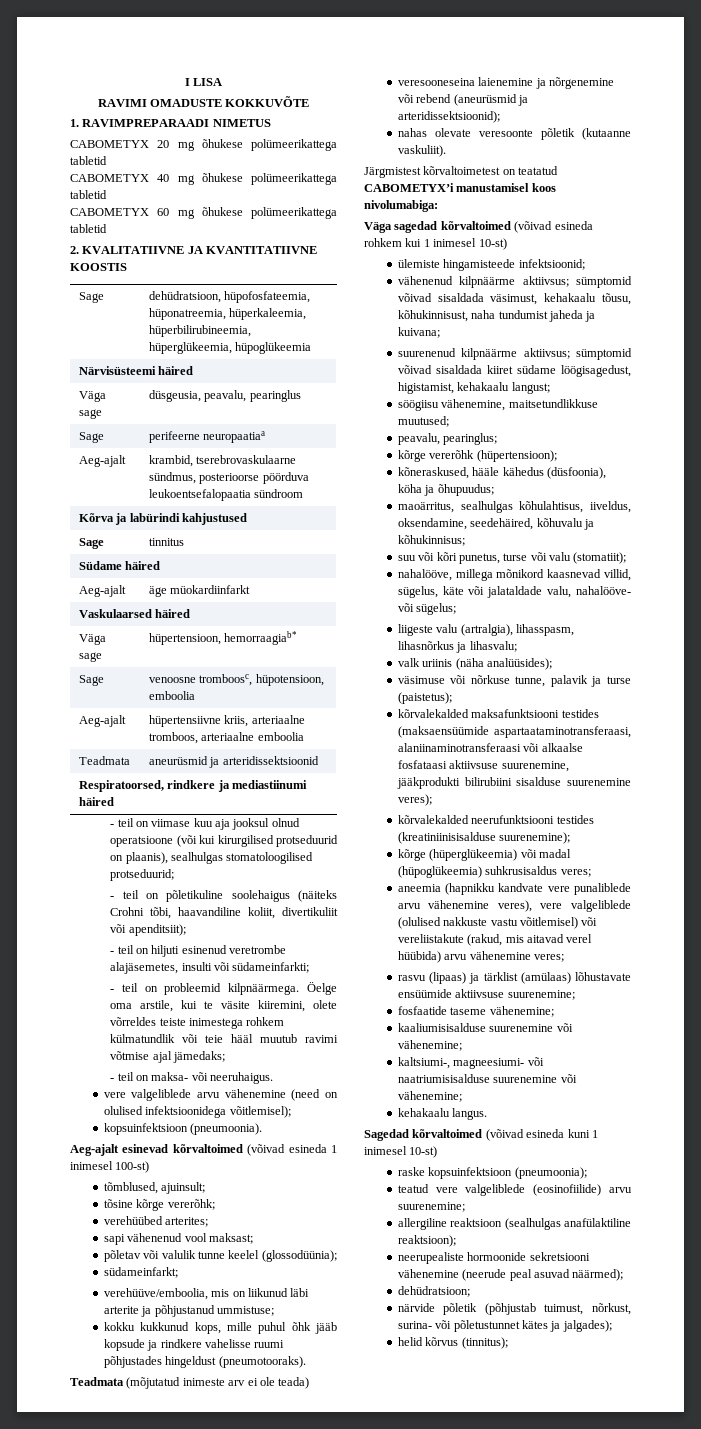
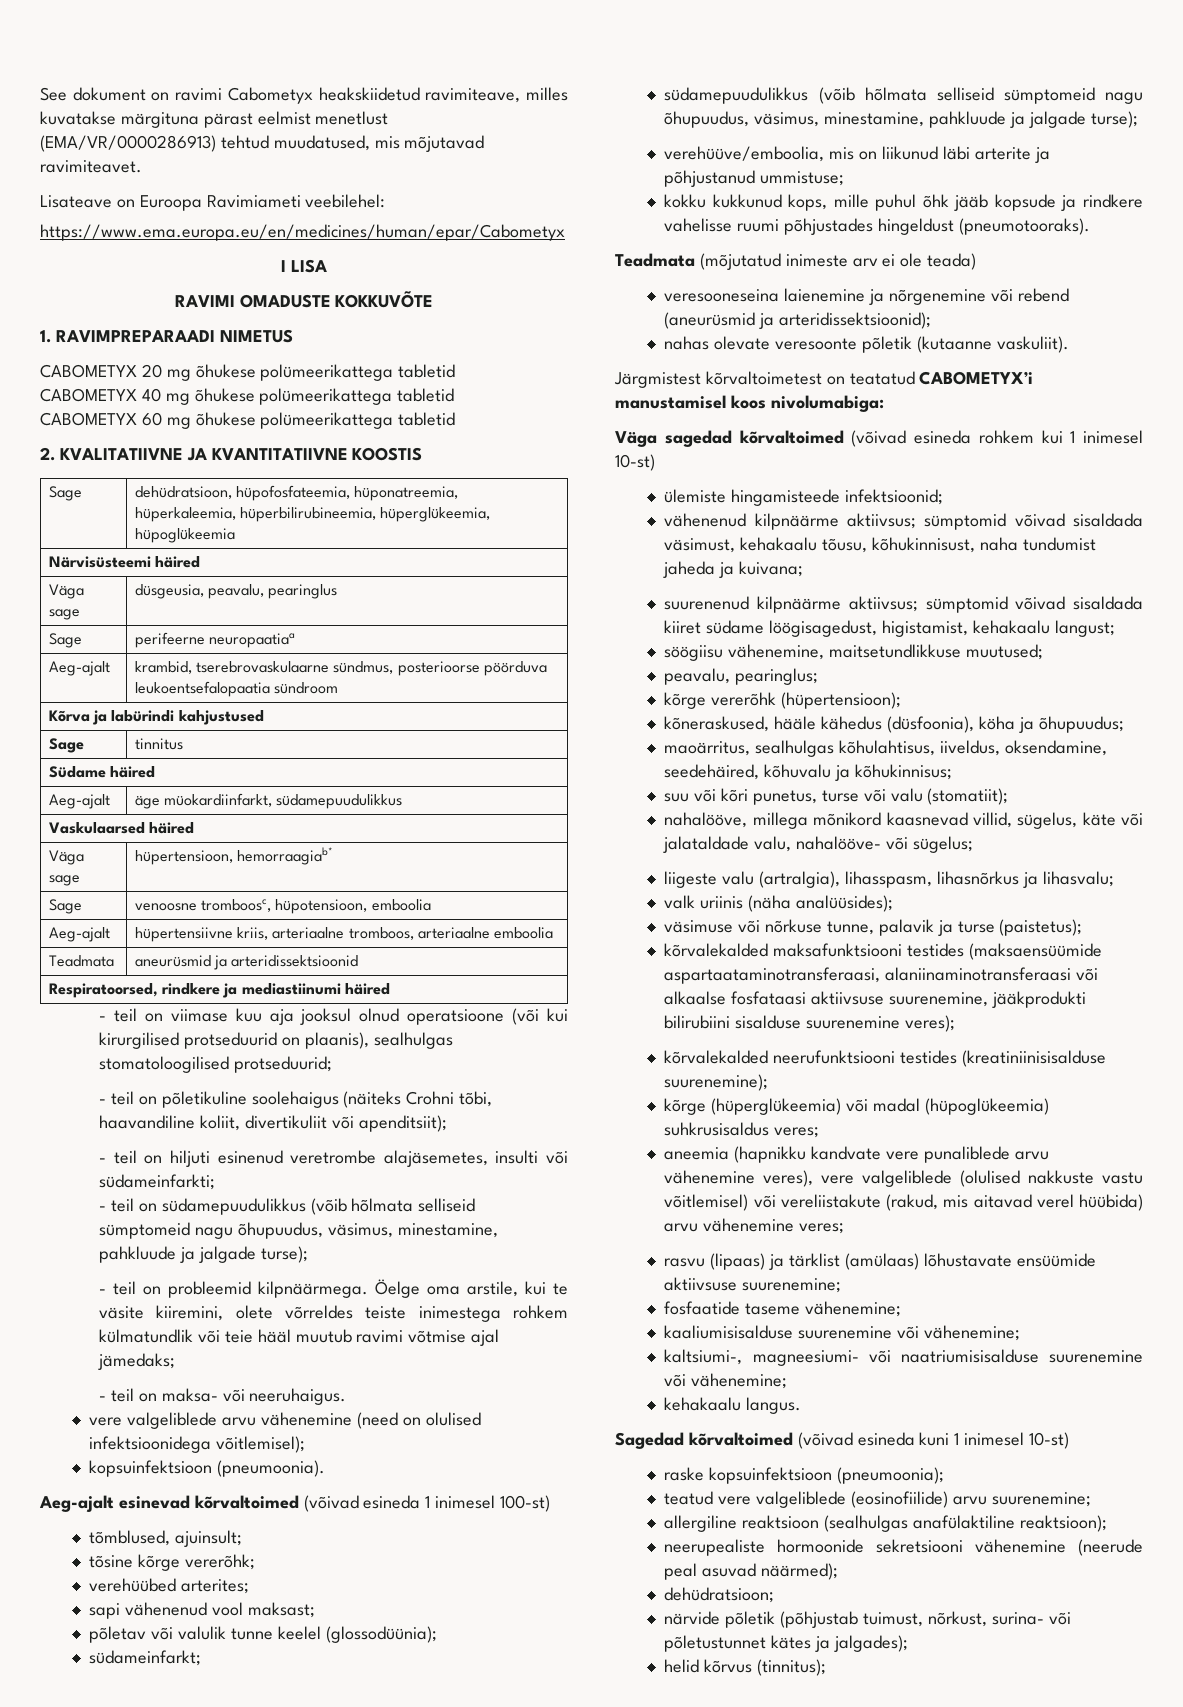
+ See dokument on ravimi Cabometyx heakskiidetud ravimiteave, milles kuvatakse märgituna pärast eelmist menetlust (EMA/VR/0000286913) tehtud muudatused, mis mõjutavad ravimiteavet.
+ Lisateave on Euroopa Ravimiameti veebilehel:
+ https://www.ema.europa.eu/en/medicines/human/epar/Cabometyx
- Aeg-ajalt | äge müokardiinfarkt
+ Aeg-ajalt | äge müokardiinfarkt, südamepuudulikkus
+ - teil on südamepuudulikkus (võib hõlmata selliseid sümptomeid nagu õhupuudus, väsimus, minestamine, pahkluude ja jalgade turse);
  südameinfarkt;
+ südamepuudulikkus (võib hõlmata selliseid sümptomeid nagu õhupuudus, väsimus, minestamine, pahkluude ja jalgade turse);

